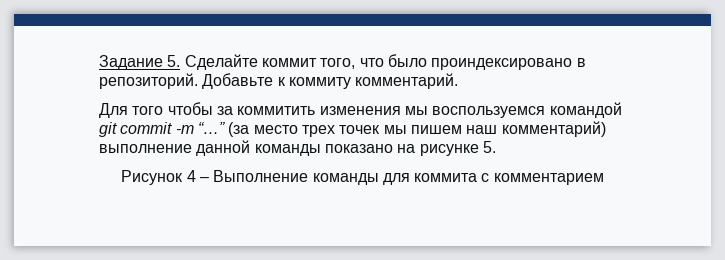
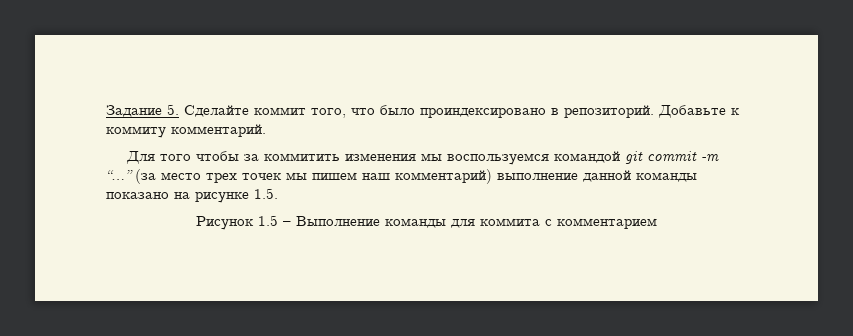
- (за место трех точек мы пишем наш комментарий) выполнение данной команды показано на рисунке 5.
+ (за место трех точек мы пишем наш комментарий) выполнение данной команды показано на рисунке 1.5.
- Рисунок 4 – Выполнение команды для коммита с комментарием
+ Рисунок 1.5 – Выполнение команды для коммита с комментарием

